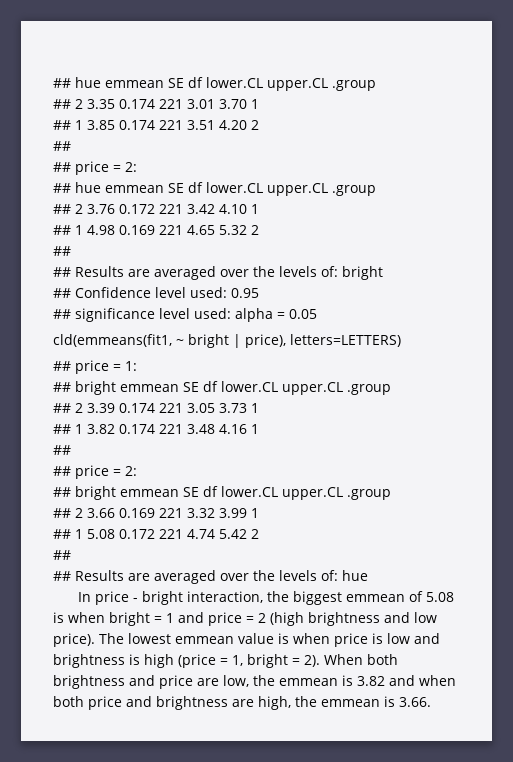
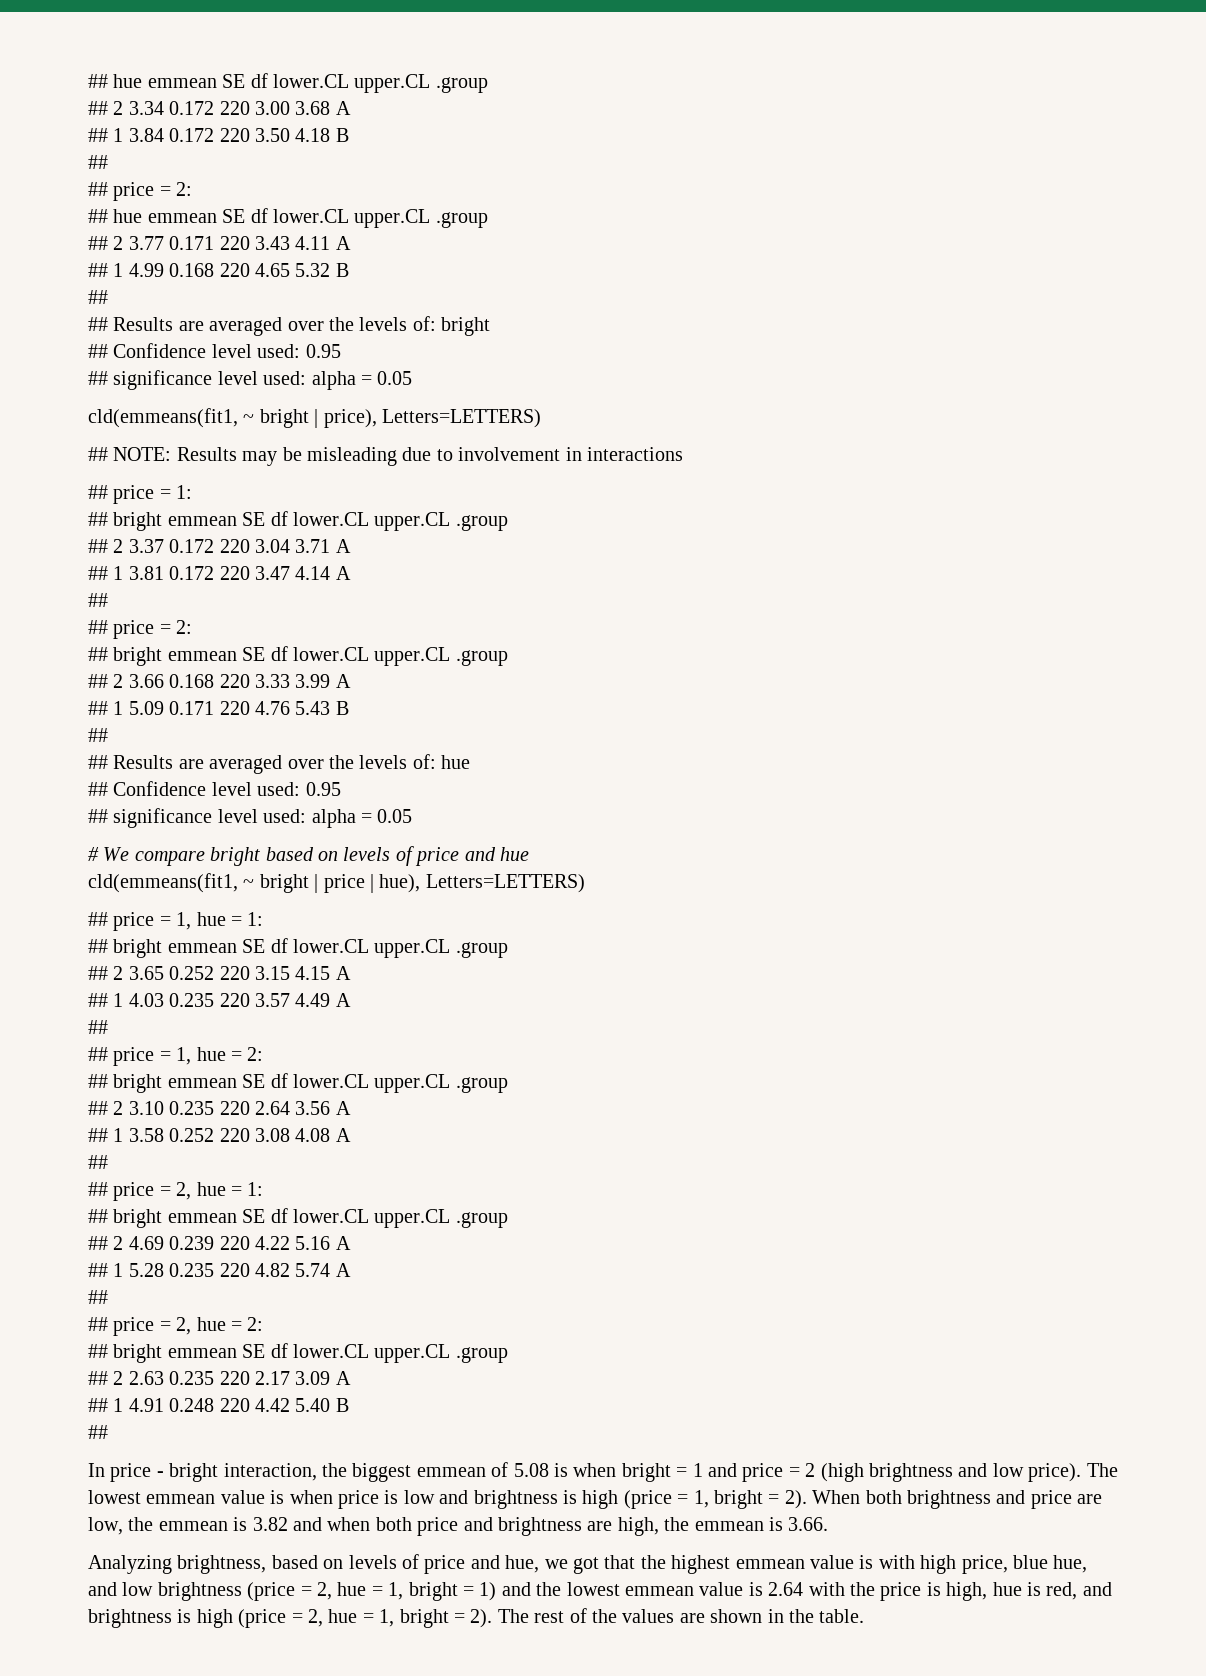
- ## 2 3.35 0.174 221 3.01 3.70 1
- ## 1 3.85 0.174 221 3.51 4.20 2
+ ## 2 3.34 0.172 220 3.00 3.68 A
+ ## 1 3.84 0.172 220 3.50 4.18 B
- ## 2 3.76 0.172 221 3.42 4.10 1
- ## 1 4.98 0.169 221 4.65 5.32 2
+ ## 2 3.77 0.171 220 3.43 4.11 A
+ ## 1 4.99 0.168 220 4.65 5.32 B
- cld(emmeans(fit1, ~ bright | price), letters=LETTERS)
+ cld(emmeans(fit1, ~ bright | price), Letters=LETTERS)
+ ## NOTE: Results may be misleading due to involvement in interactions
- ## 2 3.39 0.174 221 3.05 3.73 1
- ## 1 3.82 0.174 221 3.48 4.16 1
+ ## 2 3.37 0.172 220 3.04 3.71 A
+ ## 1 3.81 0.172 220 3.47 4.14 A
- ## 2 3.66 0.169 221 3.32 3.99 1
- ## 1 5.08 0.172 221 4.74 5.42 2
+ ## 2 3.66 0.168 220 3.33 3.99 A
+ ## 1 5.09 0.171 220 4.76 5.43 B
  ## Results are averaged over the levels of: hue
+ ## Confidence level used: 0.95
+ ## significance level used: alpha = 0.05
+ # We compare bright based on levels of price and hue
+ cld(emmeans(fit1, ~ bright | price | hue), Letters=LETTERS)
+ ## price = 1, hue = 1:
+ ## bright emmean SE df lower.CL upper.CL .group
+ ## 2 3.65 0.252 220 3.15 4.15 A
+ ## 1 4.03 0.235 220 3.57 4.49 A
+ ##
+ ## price = 1, hue = 2:
+ ## bright emmean SE df lower.CL upper.CL .group
+ ## 2 3.10 0.235 220 2.64 3.56 A
+ ## 1 3.58 0.252 220 3.08 4.08 A
+ ##
+ ## price = 2, hue = 1:
+ ## bright emmean SE df lower.CL upper.CL .group
+ ## 2 4.69 0.239 220 4.22 5.16 A
+ ## 1 5.28 0.235 220 4.82 5.74 A
+ ##
+ ## price = 2, hue = 2:
+ ## bright emmean SE df lower.CL upper.CL .group
+ ## 2 2.63 0.235 220 2.17 3.09 A
+ ## 1 4.91 0.248 220 4.42 5.40 B
+ ##
+ Analyzing brightness, based on levels of price and hue, we got that the highest emmean value is with high price, blue hue, and low brightness (price = 2, hue = 1, bright = 1) and the lowest emmean value is 2.64 with the price is high, hue is red, and brightness is high (price = 2, hue = 1, bright = 2). The rest of the values are shown in the table.

